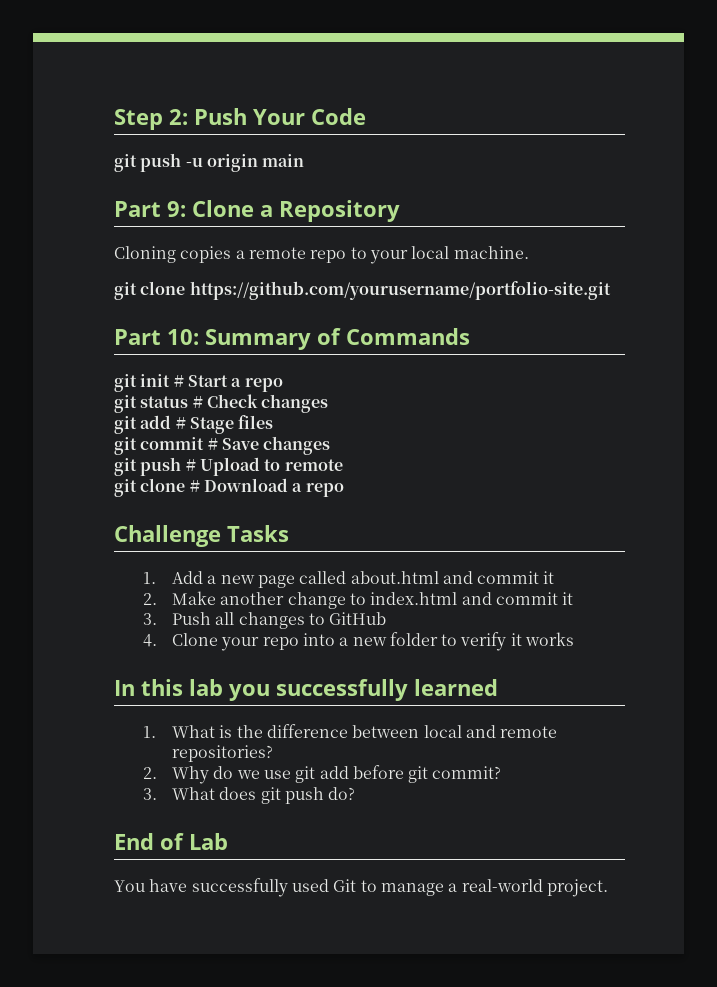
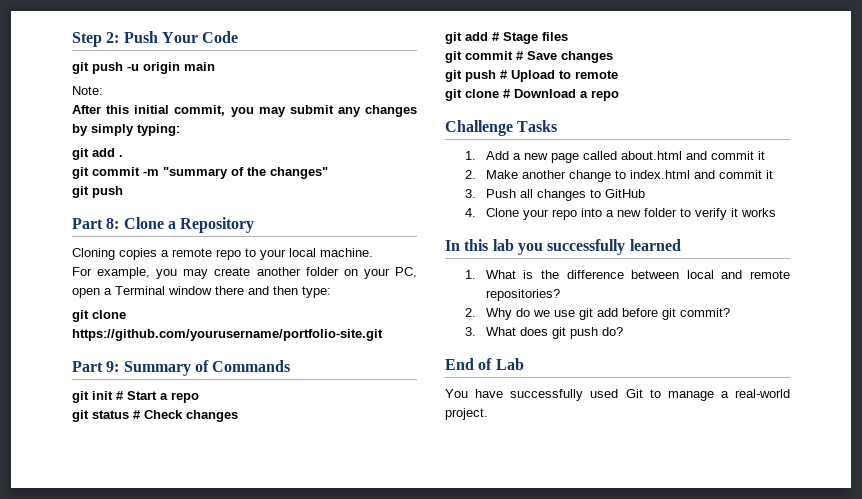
- Part 9: Clone a Repository
+ Note:
+ After this initial commit, you may submit any changes by simply typing:
+ git add .
+ git commit -m "summary of the changes"
+ git push
+ Part 8: Clone a Repository
+ For example, you may create another folder on your PC, open a Terminal window there and then type:
- Part 10: Summary of Commands
+ Part 9: Summary of Commands

